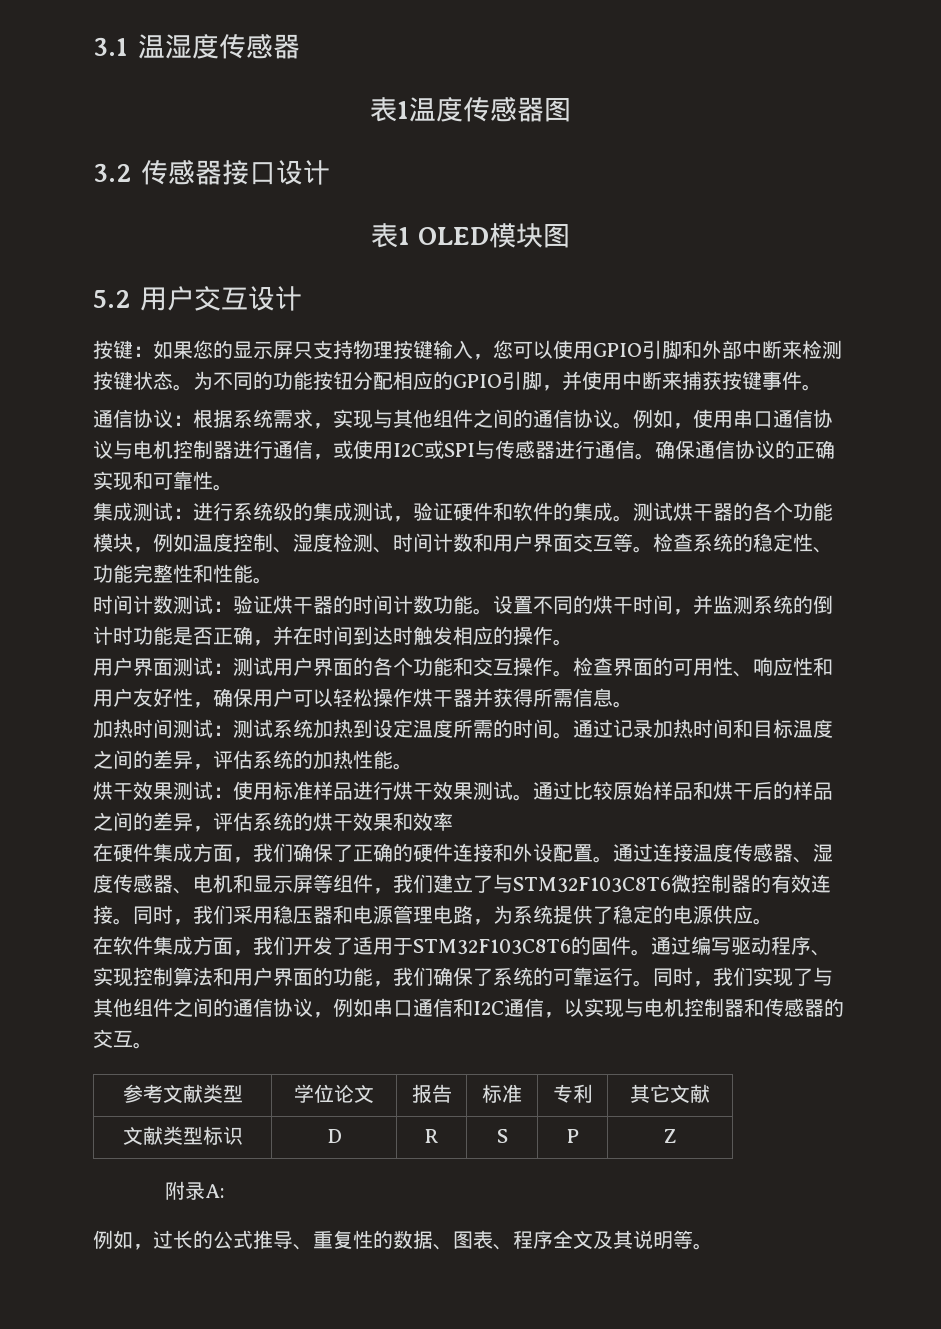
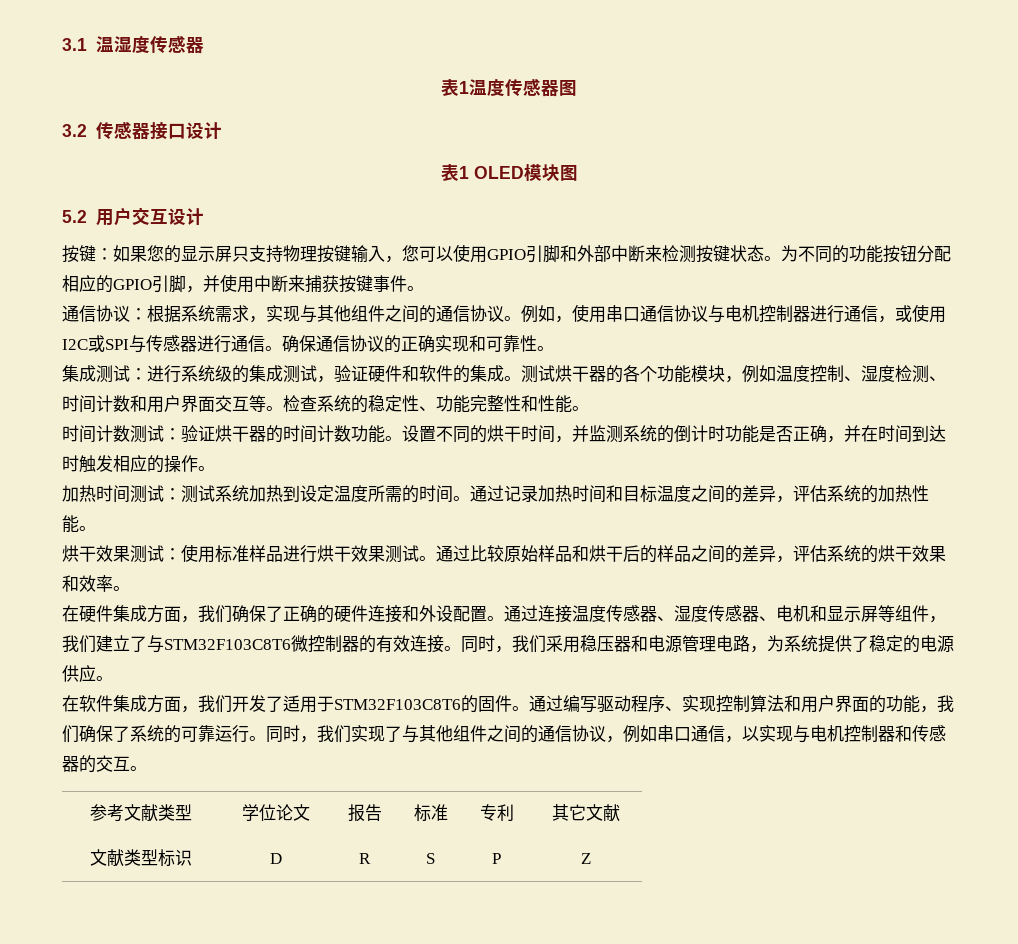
- 用户界面测试：测试用户界面的各个功能和交互操作。检查界面的可用性、响应性和用户友好性，确保用户可以轻松操作烘干器并获得所需信息。
- 通过比较原始样品和烘干后的样品之间的差异，评估系统的烘干效果和效率
+ 通过比较原始样品和烘干后的样品之间的差异，评估系统的烘干效果和效率。
- 同时，我们实现了与其他组件之间的通信协议，例如串口通信和I2C通信，以实现与电机控制器和传感器的交互。
+ 同时，我们实现了与其他组件之间的通信协议，例如串口通信，以实现与电机控制器和传感器的交互。
- 附录A:
- 例如，过长的公式推导、重复性的数据、图表、程序全文及其说明等。

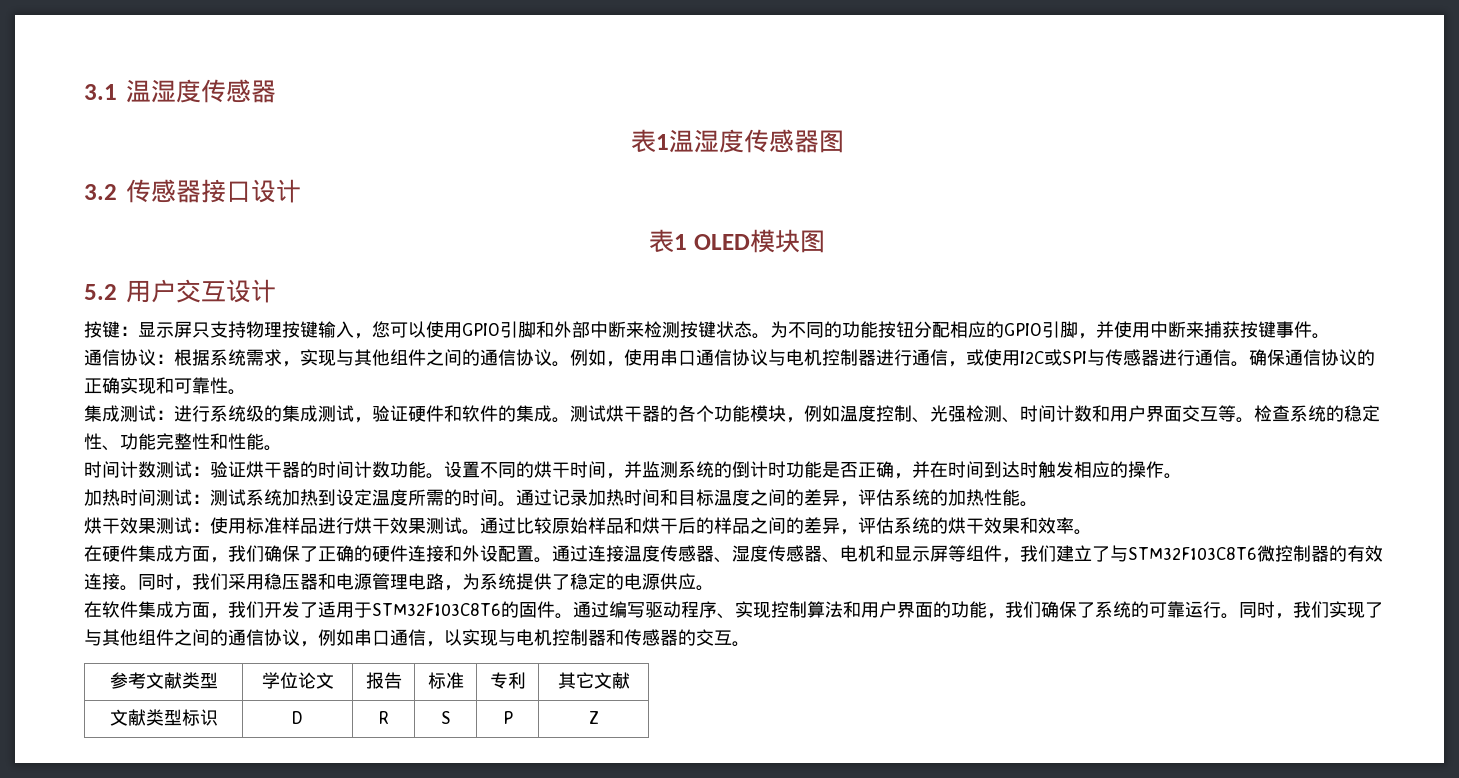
- 表1温度传感器图
+ 表1温湿度传感器图
- 按键：如果您的显示屏只支持物理按键输入，您可以使用GPIO引脚和外部中断来检测按键状态。
+ 按键：显示屏只支持物理按键输入，您可以使用GPIO引脚和外部中断来检测按键状态。
- 测试烘干器的各个功能模块，例如温度控制、湿度检测、时间计数和用户界面交互等。
+ 测试烘干器的各个功能模块，例如温度控制、光强检测、时间计数和用户界面交互等。

